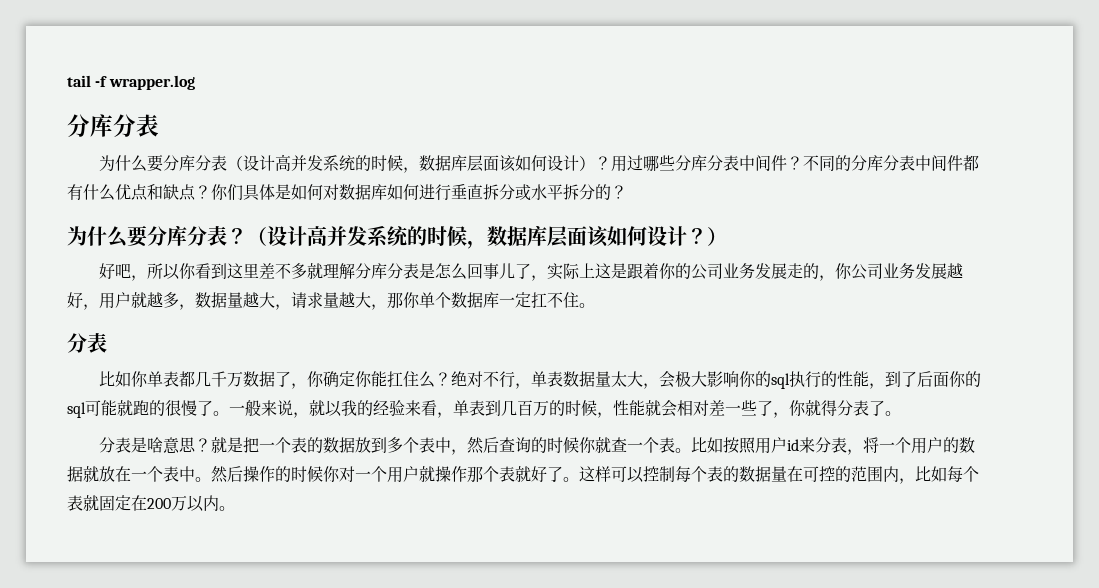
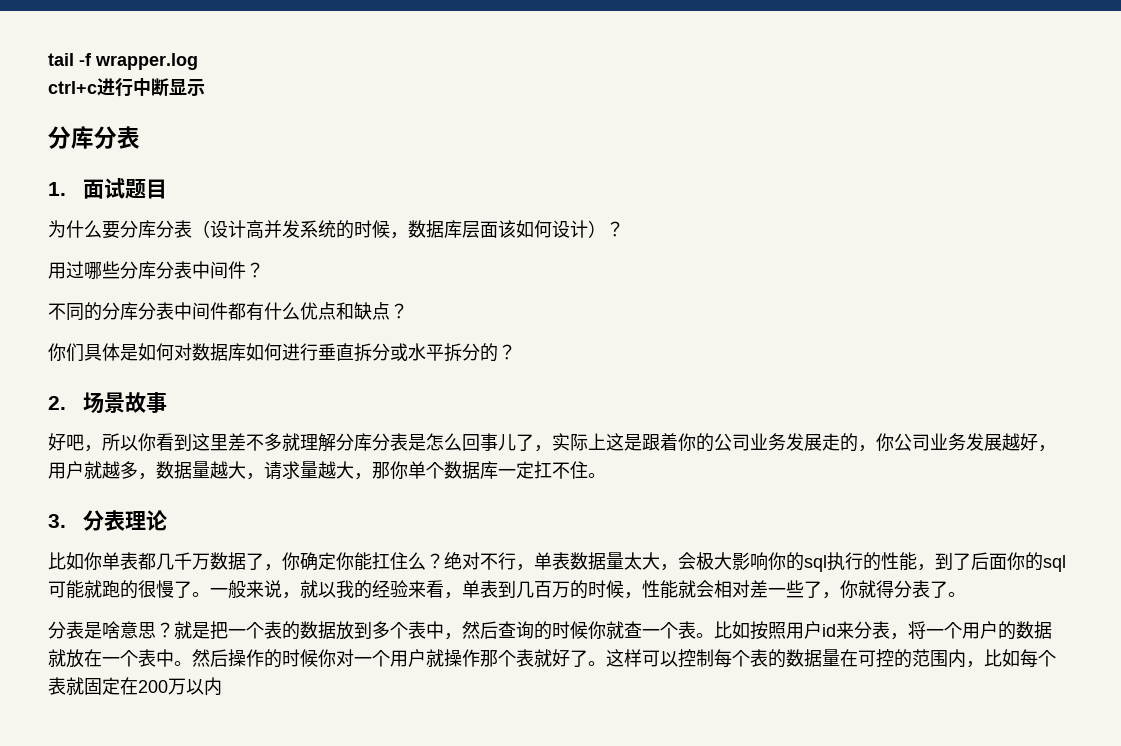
  tail -f wrapper.log
+ ctrl+c进行中断显示
  分库分表
+ 1.面试题目
- 为什么要分库分表（设计高并发系统的时候，数据库层面该如何设计）？用过哪些分库分表中间件？不同的分库分表中间件都有什么优点和缺点？你们具体是如何对数据库如何进行垂直拆分或水平拆分的？
+ 为什么要分库分表（设计高并发系统的时候，数据库层面该如何设计）？
+ 用过哪些分库分表中间件？
+ 不同的分库分表中间件都有什么优点和缺点？
+ 你们具体是如何对数据库如何进行垂直拆分或水平拆分的？
- 为什么要分库分表？（设计高并发系统的时候，数据库层面该如何设计？）
+ 2.场景故事
  好吧，所以你看到这里差不多就理解分库分表是怎么回事儿了，实际上这是跟着你的公司业务发展走的，你公司业务发展越好，用户就越多，数据量越大，请求量越大，那你单个数据库一定扛不住。
- 分表
+ 3.分表理论
- 这样可以控制每个表的数据量在可控的范围内，比如每个表就固定在200万以内。
+ 这样可以控制每个表的数据量在可控的范围内，比如每个表就固定在200万以内

